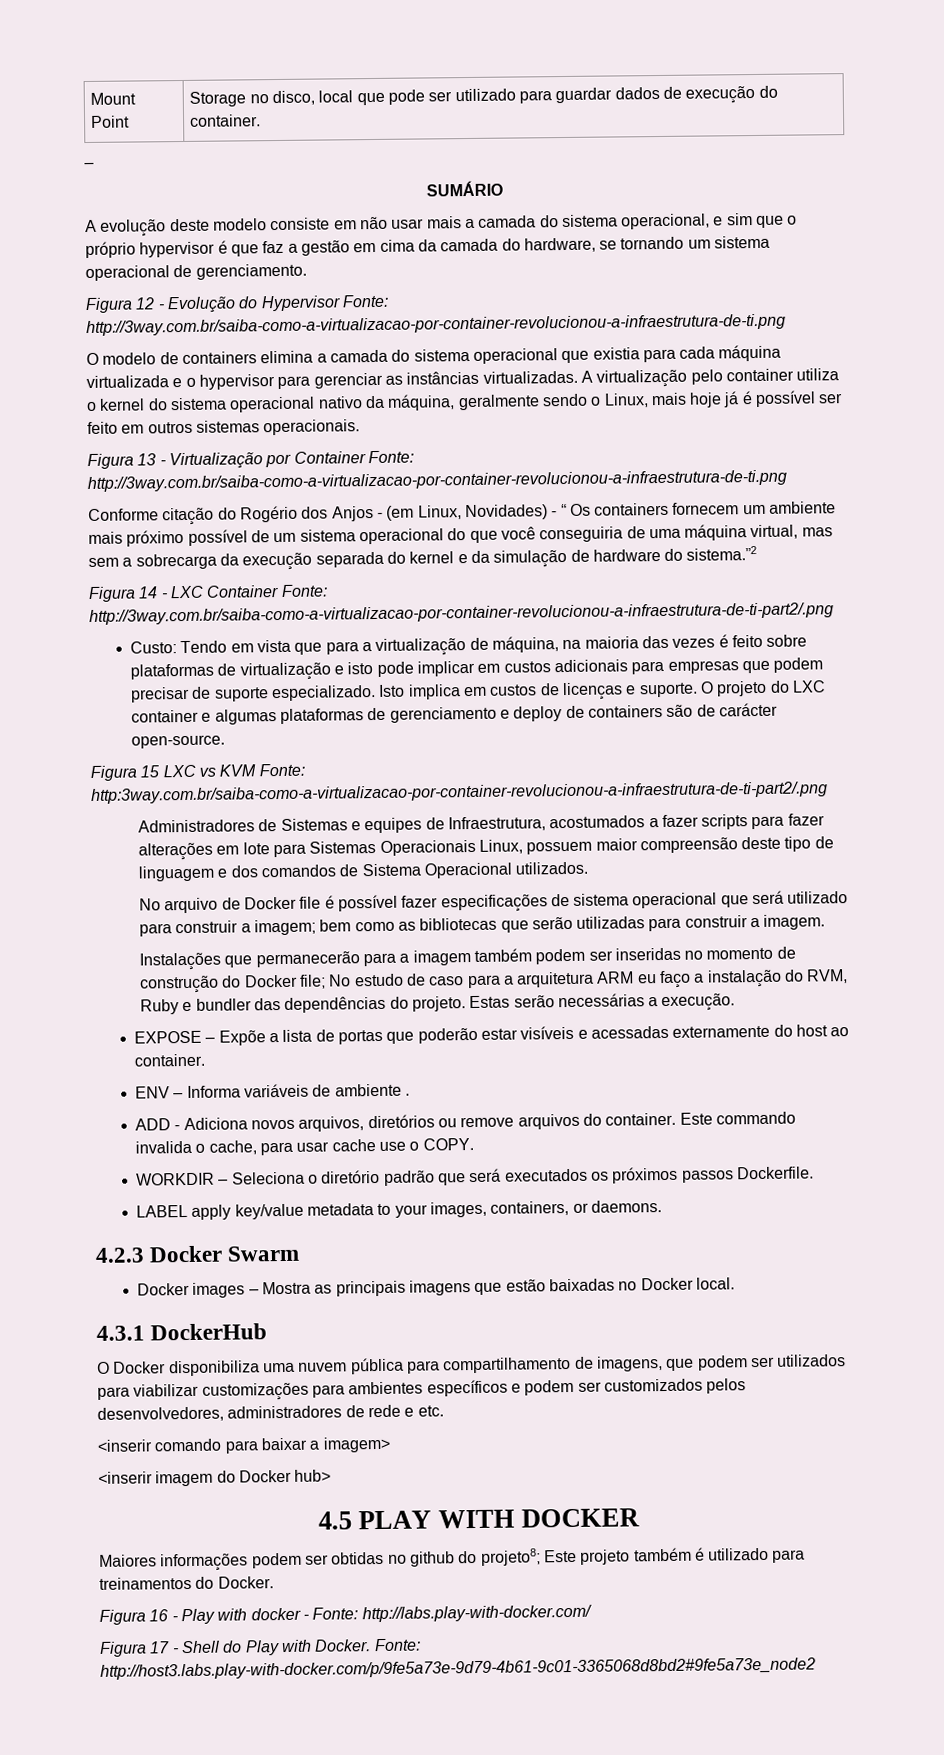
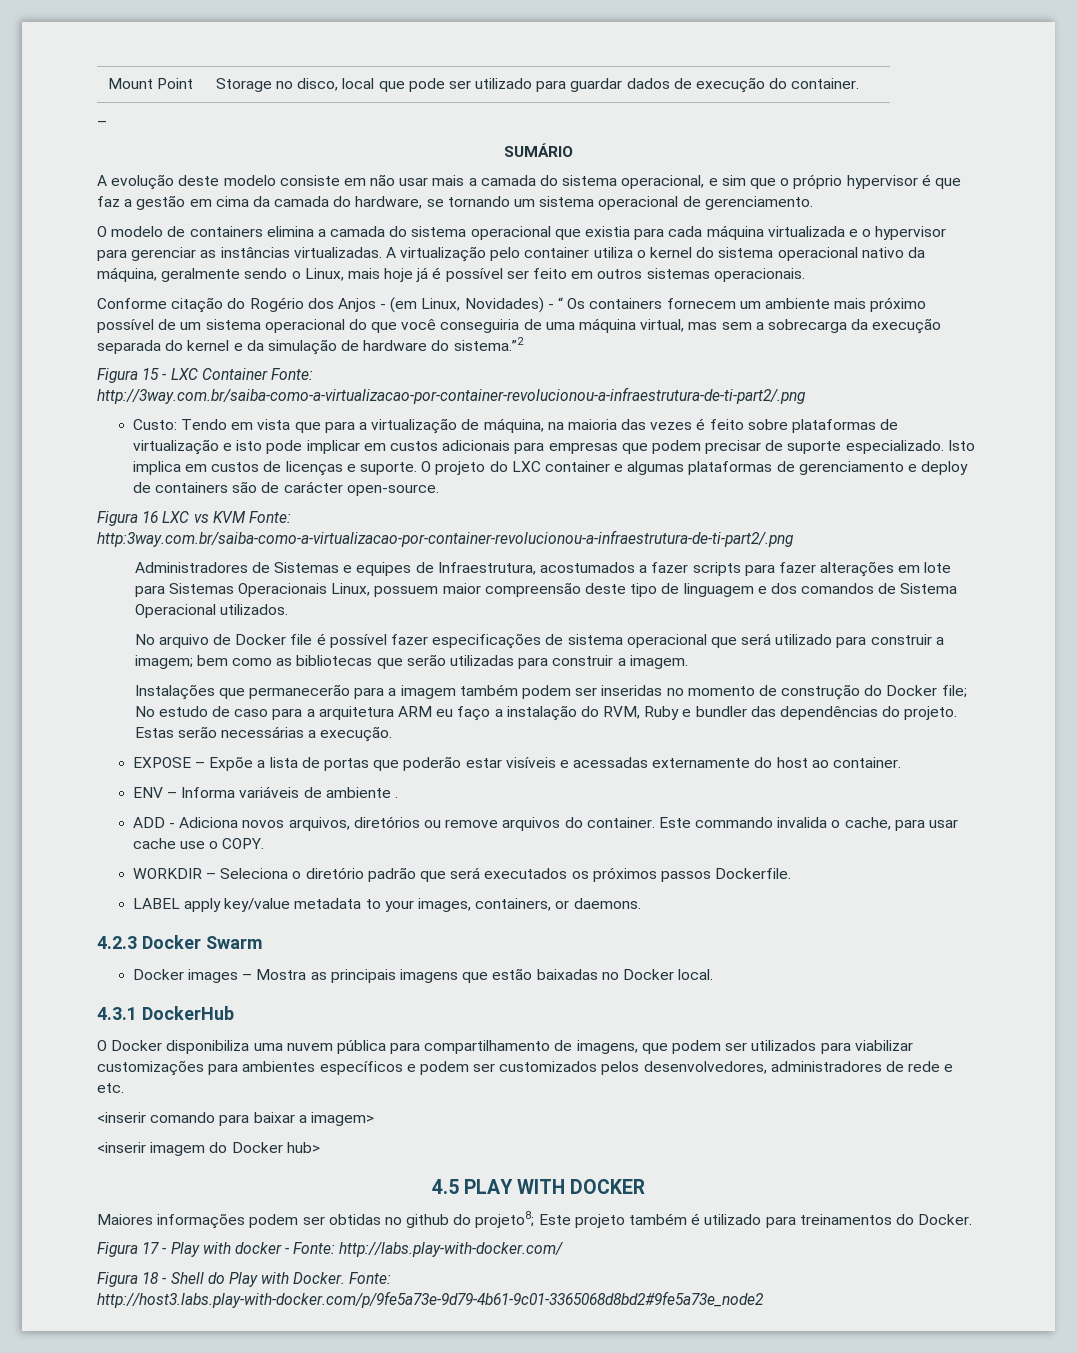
- Figura 12 - Evolução do Hypervisor Fonte: http://3way.com.br/saiba-como-a-virtualizacao-por-container-revolucionou-a-infraestrutura-de-ti.png
- Figura 13 - Virtualização por Container Fonte: http://3way.com.br/saiba-como-a-virtualizacao-por-container-revolucionou-a-infraestrutura-de-ti.png
- Figura 14 - LXC Container Fonte: http://3way.com.br/saiba-como-a-virtualizacao-por-container-revolucionou-a-infraestrutura-de-ti-part2/.png
+ Figura 15 - LXC Container Fonte: http://3way.com.br/saiba-como-a-virtualizacao-por-container-revolucionou-a-infraestrutura-de-ti-part2/.png
- Figura 15 LXC vs KVM Fonte: http:3way.com.br/saiba-como-a-virtualizacao-por-container-revolucionou-a-infraestrutura-de-ti-part2/.png
+ Figura 16 LXC vs KVM Fonte: http:3way.com.br/saiba-como-a-virtualizacao-por-container-revolucionou-a-infraestrutura-de-ti-part2/.png
- Figura 16 - Play with docker - Fonte: http://labs.play-with-docker.com/
+ Figura 17 - Play with docker - Fonte: http://labs.play-with-docker.com/
- Figura 17 - Shell do Play with Docker.
+ Figura 18 - Shell do Play with Docker.

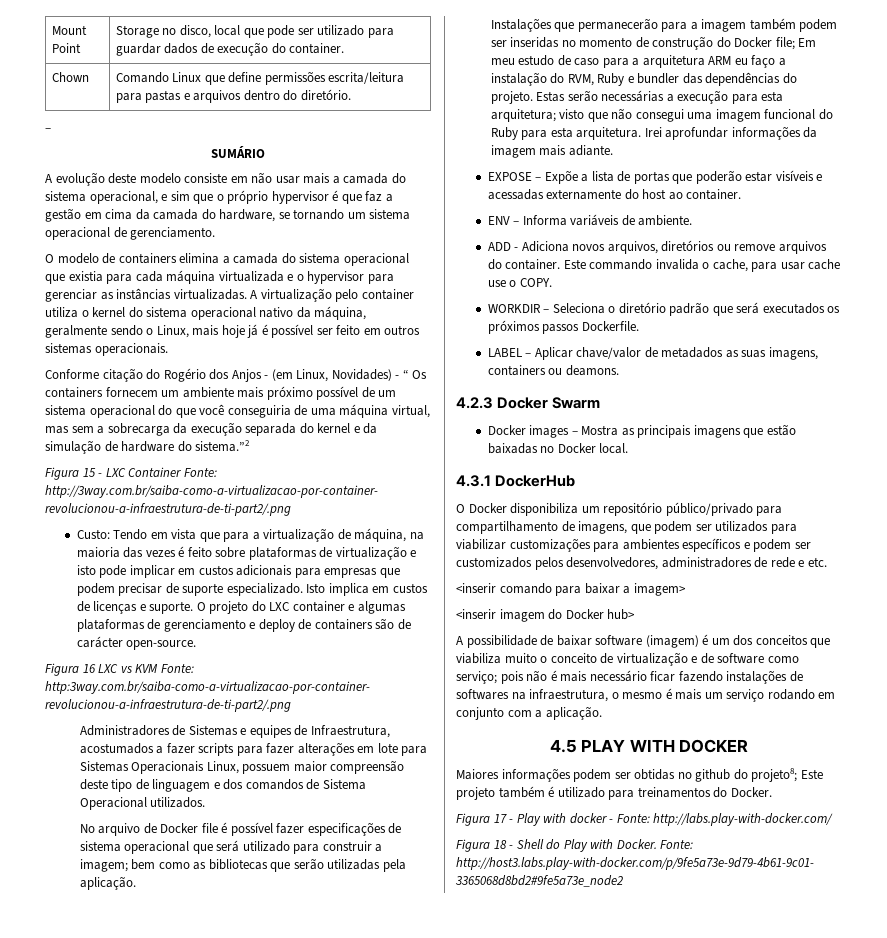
+ Chown | Comando Linux que define permissões escrita/leitura para pastas e arquivos dentro do diretório.
- No arquivo de Docker file é possível fazer especificações de sistema operacional que será utilizado para construir a imagem; bem como as bibliotecas que serão utilizadas para construir a imagem.
+ No arquivo de Docker file é possível fazer especificações de sistema operacional que será utilizado para construir a imagem; bem como as bibliotecas que serão utilizadas pela aplicação.
- Instalações que permanecerão para a imagem também podem ser inseridas no momento de construção do Docker file; No estudo de caso para a arquitetura ARM eu faço a instalação do RVM, Ruby e bundler das dependências do projeto.
+ Instalações que permanecerão para a imagem também podem ser inseridas no momento de construção do Docker file; Em meu estudo de caso para a arquitetura ARM eu faço a instalação do RVM, Ruby e bundler das dependências do projeto.
- Estas serão necessárias a execução.
+ Estas serão necessárias a execução para esta arquitetura; visto que não consegui uma imagem funcional do Ruby para esta arquitetura. Irei aprofundar informações da imagem mais adiante.
- ENV – Informa variáveis de ambiente .
+ ENV – Informa variáveis de ambiente.
- LABEL apply key/value metadata to your images, containers, or daemons.
+ LABEL – Aplicar chave/valor de metadados as suas imagens, containers ou deamons.
- O Docker disponibiliza uma nuvem pública para compartilhamento de imagens, que podem ser utilizados para viabilizar customizações para ambientes específicos e podem ser customizados pelos desenvolvedores, administradores de rede e etc.
+ O Docker disponibiliza um repositório público/privado para compartilhamento de imagens, que podem ser utilizados para viabilizar customizações para ambientes específicos e podem ser customizados pelos desenvolvedores, administradores de rede e etc.
+ A possibilidade de baixar software (imagem) é um dos conceitos que viabiliza muito o conceito de virtualização e de software como serviço; pois não é mais necessário ficar fazendo instalações de softwares na infraestrutura, o mesmo é mais um serviço rodando em conjunto com a aplicação.

